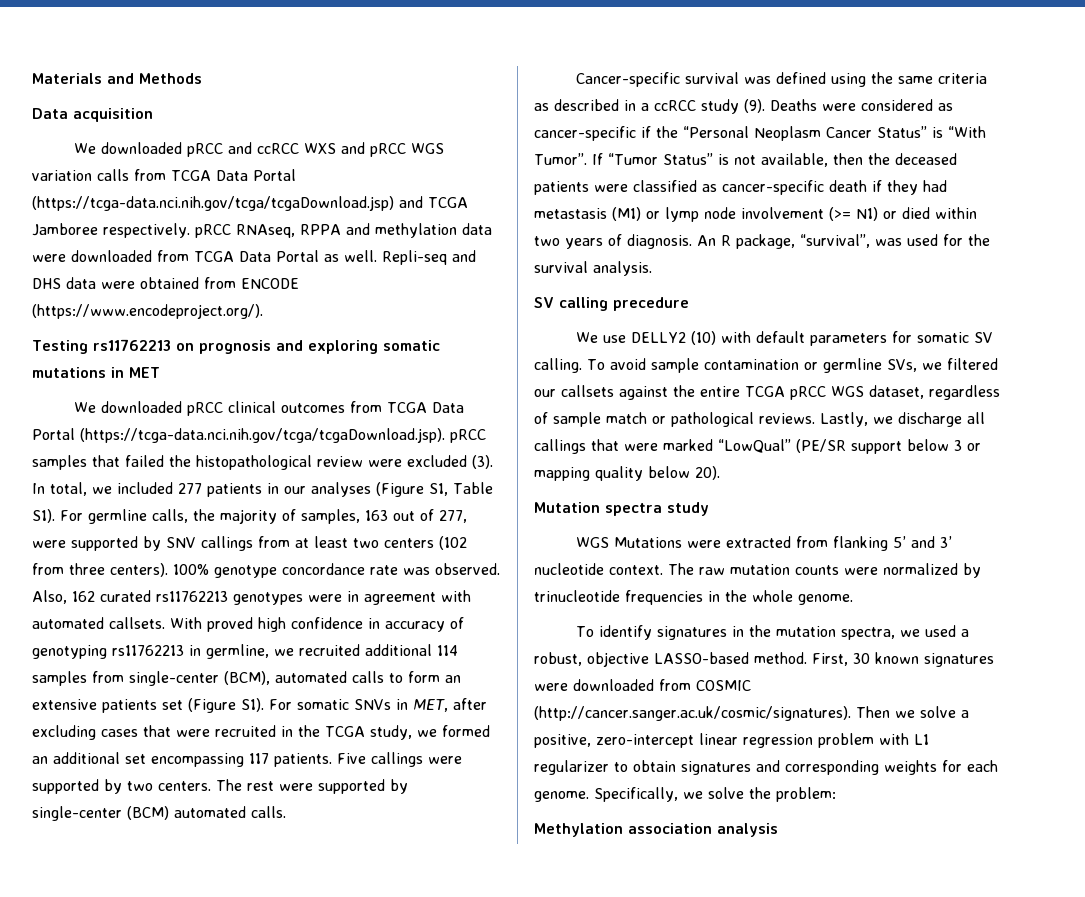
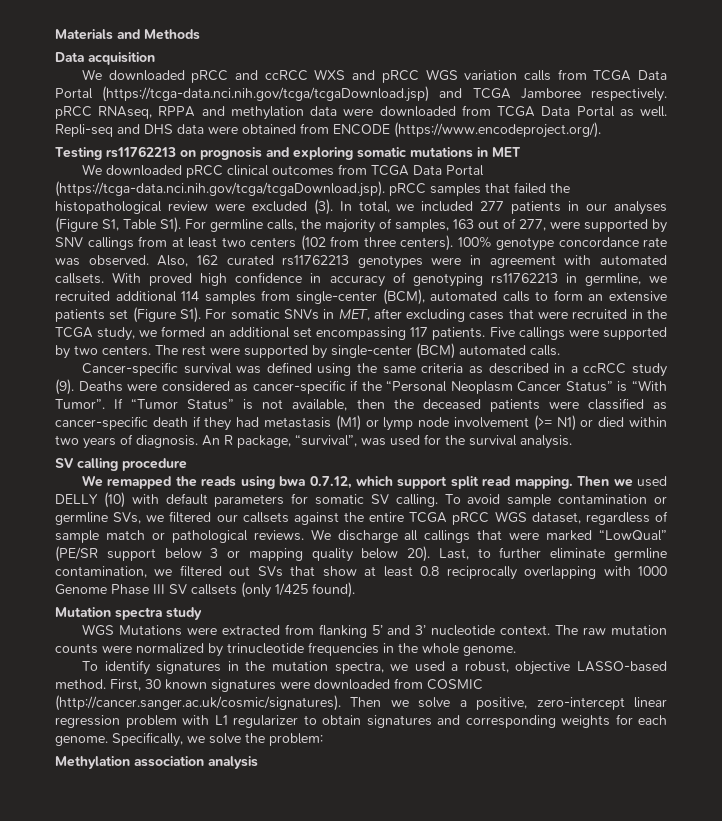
- SV calling precedure
- We use DELLY2 (10) with default parameters for somatic SV calling.
+ SV calling procedure
+ We remapped the reads using bwa 0.7.12, which support split read mapping. Then we used DELLY (10) with default parameters for somatic SV calling.
- Lastly, we discharge all callings that were marked “LowQual” (PE/SR support below 3 or mapping quality below 20).
+ We discharge all callings that were marked “LowQual” (PE/SR support below 3 or mapping quality below 20). Last, to further eliminate germline contamination, we filtered out SVs that show at least 0.8 reciprocally overlapping with 1000 Genome Phase III SV callsets (only 1/425 found).

